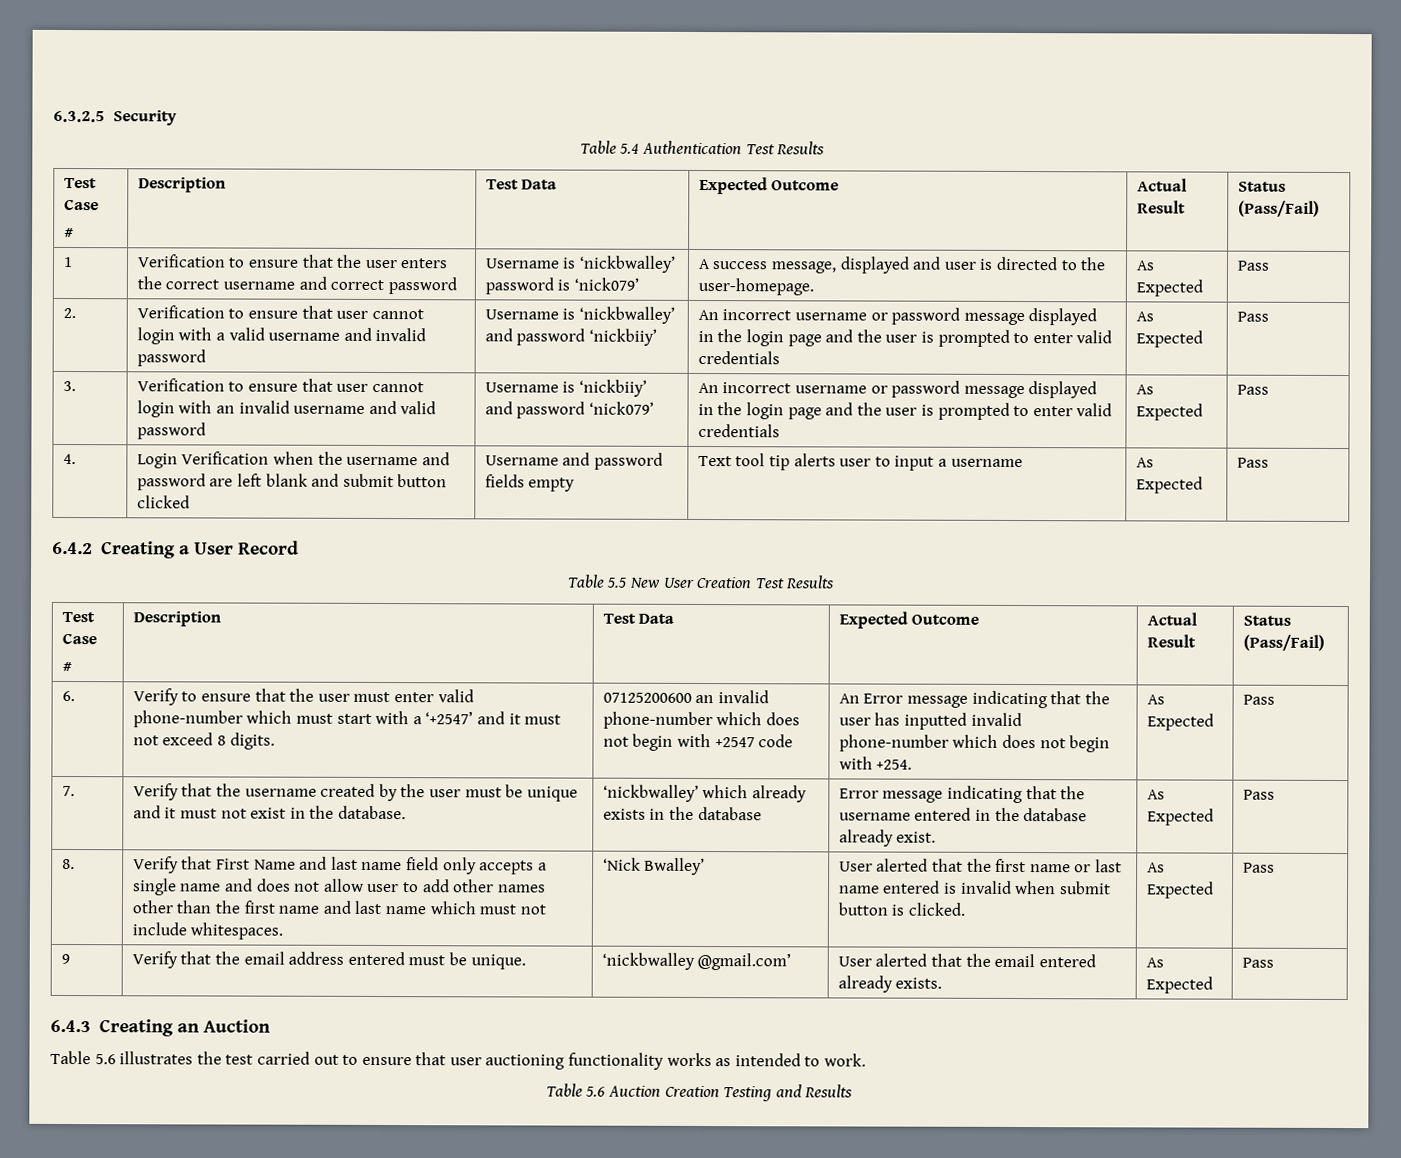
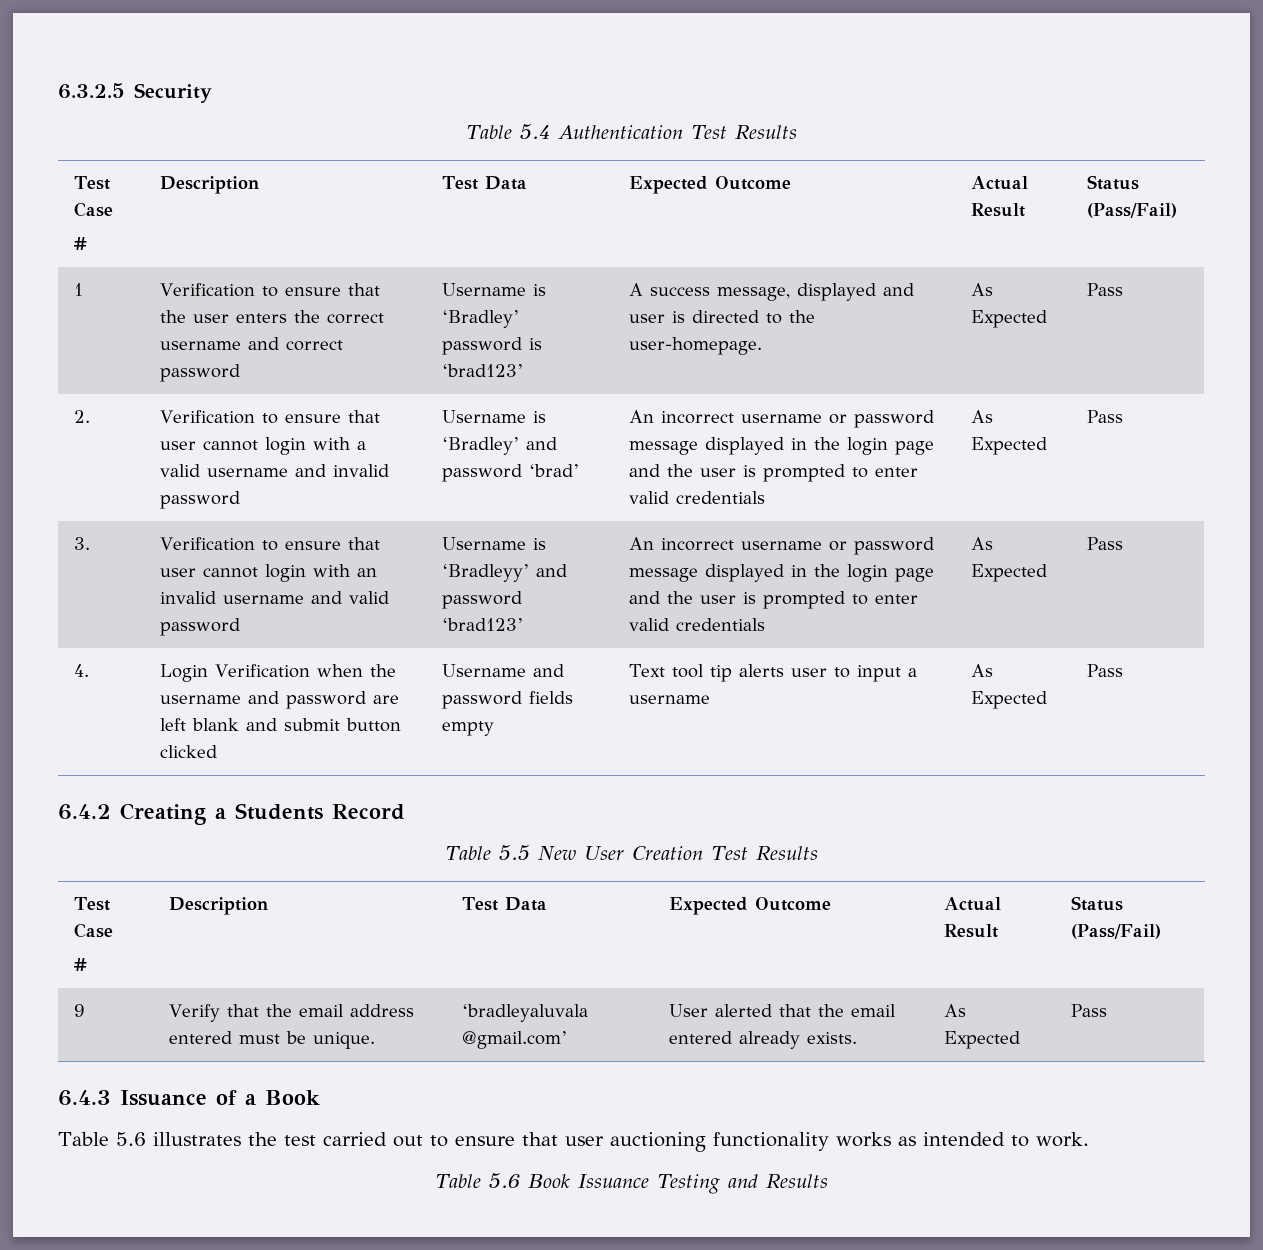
- 1 | Verification to ensure that the user enters the correct username and correct password | Username is ‘nickbwalley’ password is ‘nick079’ | A success message, displayed and user is directed to the user-homepage. | As Expected | Pass
+ 1 | Verification to ensure that the user enters the correct username and correct password | Username is ‘Bradley’ password is ‘brad123’ | A success message, displayed and user is directed to the user-homepage. | As Expected | Pass
- Username is ‘nickbwalley’ and password ‘nickbiiy’
+ Username is ‘Bradley’ and password ‘brad’
- Username is ‘nickbiiy’ and password ‘nick079’
+ Username is ‘Bradleyy’ and password ‘brad123’
- 6.4.2 Creating a User Record
+ 6.4.2 Creating a Students Record
- 6. | Verify to ensure that the user must enter valid phone-number which must start with a ‘+2547’ and it must not exceed 8 digits. | 07125200600 an invalid phone-number which does not begin with +2547 code | An Error message indicating that the user has inputted invalid phone-number which does not begin with +254. | As Expected | Pass
- 7. | Verify that the username created by the user must be unique and it must not exist in the database. | ‘nickbwalley’ which already exists in the database | Error message indicating that the username entered in the database already exist. | As Expected | Pass
- 8. | Verify that First Name and last name field only accepts a single name and does not allow user to add other names other than the first name and last name which must not include whitespaces. | ‘Nick Bwalley’ | User alerted that the first name or last name entered is invalid when submit button is clicked. | As Expected | Pass
- 9 | Verify that the email address entered must be unique. | ‘nickbwalley @gmail.com’ | User alerted that the email entered already exists. | As Expected | Pass
+ 9 | Verify that the email address entered must be unique. | ‘bradleyaluvala @gmail.com’ | User alerted that the email entered already exists. | As Expected | Pass
- 6.4.3 Creating an Auction
+ 6.4.3 Issuance of a Book
- Table 5.6 Auction Creation Testing and Results
+ Table 5.6 Book Issuance Testing and Results

